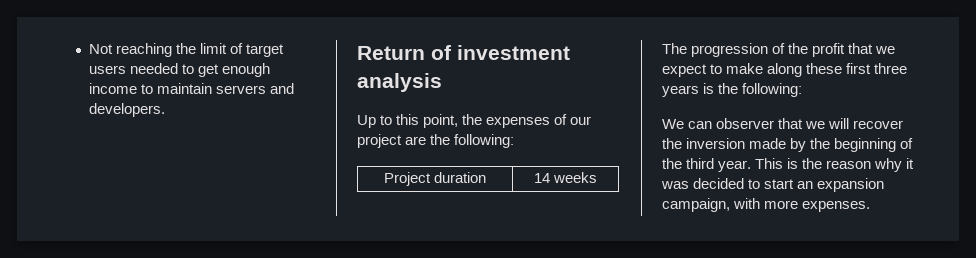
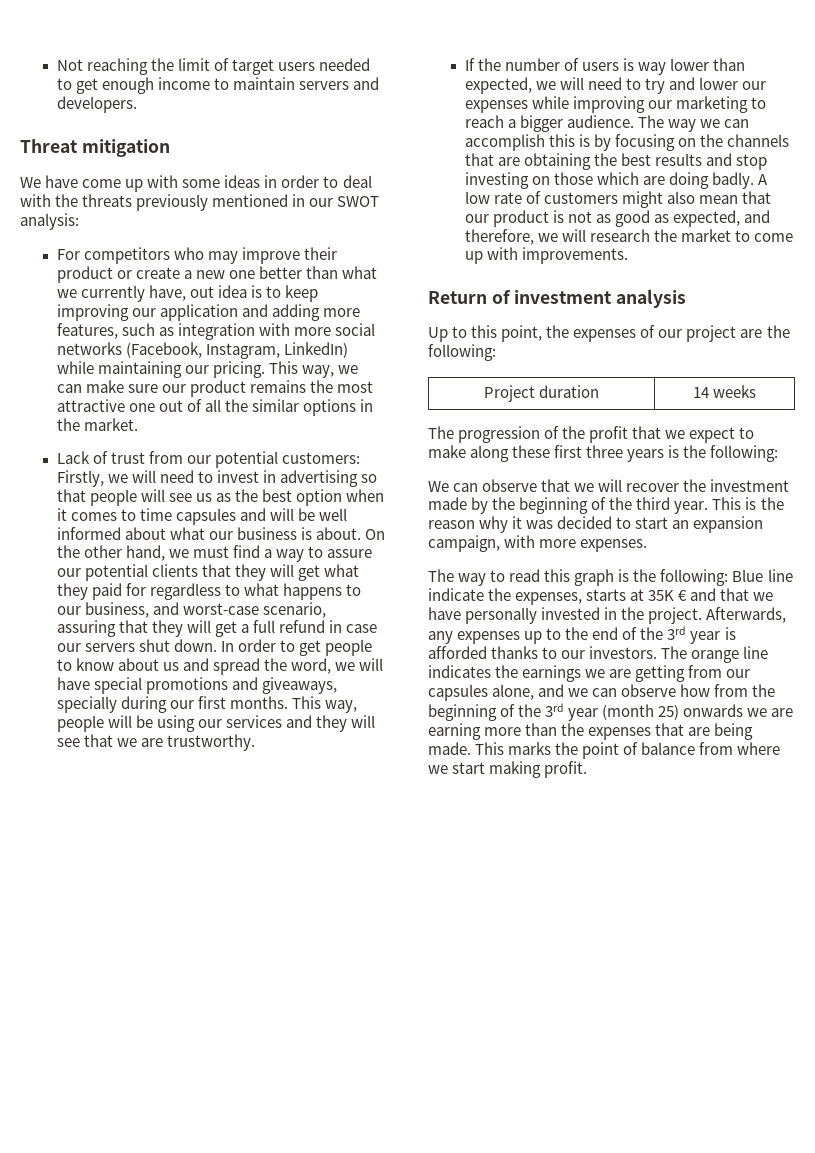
+ Threat mitigation
+ We have come up with some ideas in order to deal with the threats previously mentioned in our SWOT analysis:
+ For competitors who may improve their product or create a new one better than what we currently have, out idea is to keep improving our application and adding more features, such as integration with more social networks (Facebook, Instagram, LinkedIn) while maintaining our pricing. This way, we can make sure our product remains the most attractive one out of all the similar options in the market.
+ Lack of trust from our potential customers: Firstly, we will need to invest in advertising so that people will see us as the best option when it comes to time capsules and will be well informed about what our business is about. On the other hand, we must find a way to assure our potential clients that they will get what they paid for regardless to what happens to our business, and worst-case scenario, assuring that they will get a full refund in case our servers shut down. In order to get people to know about us and spread the word, we will have special promotions and giveaways, specially during our first months. This way, people will be using our services and they will see that we are trustworthy.
+ If the number of users is way lower than expected, we will need to try and lower our expenses while improving our marketing to reach a bigger audience. The way we can accomplish this is by focusing on the channels that are obtaining the best results and stop investing on those which are doing badly. A low rate of customers might also mean that our product is not as good as expected, and therefore, we will research the market to come up with improvements.
- We can observer that we will recover the inversion made by the beginning of the third year.
+ We can observe that we will recover the investment made by the beginning of the third year.
+ The way to read this graph is the following: Blue line indicate the expenses, starts at 35K € and that we have personally invested in the project. Afterwards, any expenses up to the end of the 3rd year is afforded thanks to our investors. The orange line indicates the earnings we are getting from our capsules alone, and we can observe how from the beginning of the 3rd year (month 25) onwards we are earning more than the expenses that are being made. This marks the point of balance from where we start making profit.

